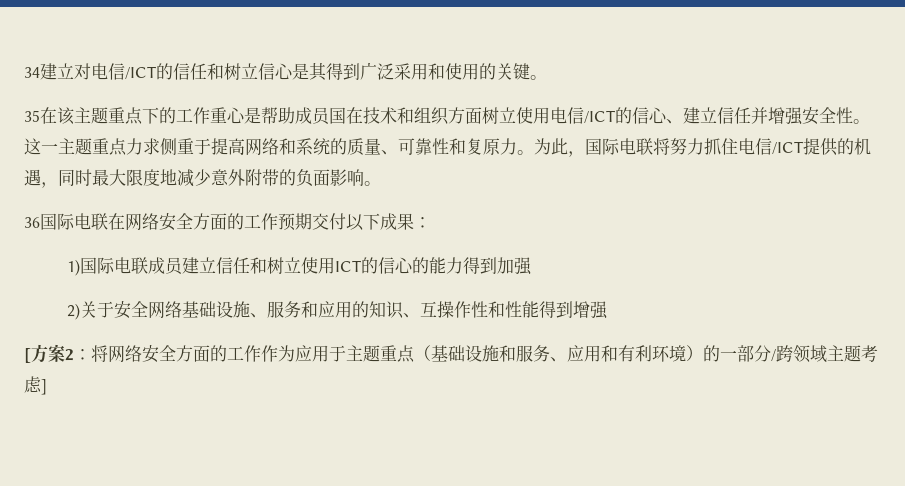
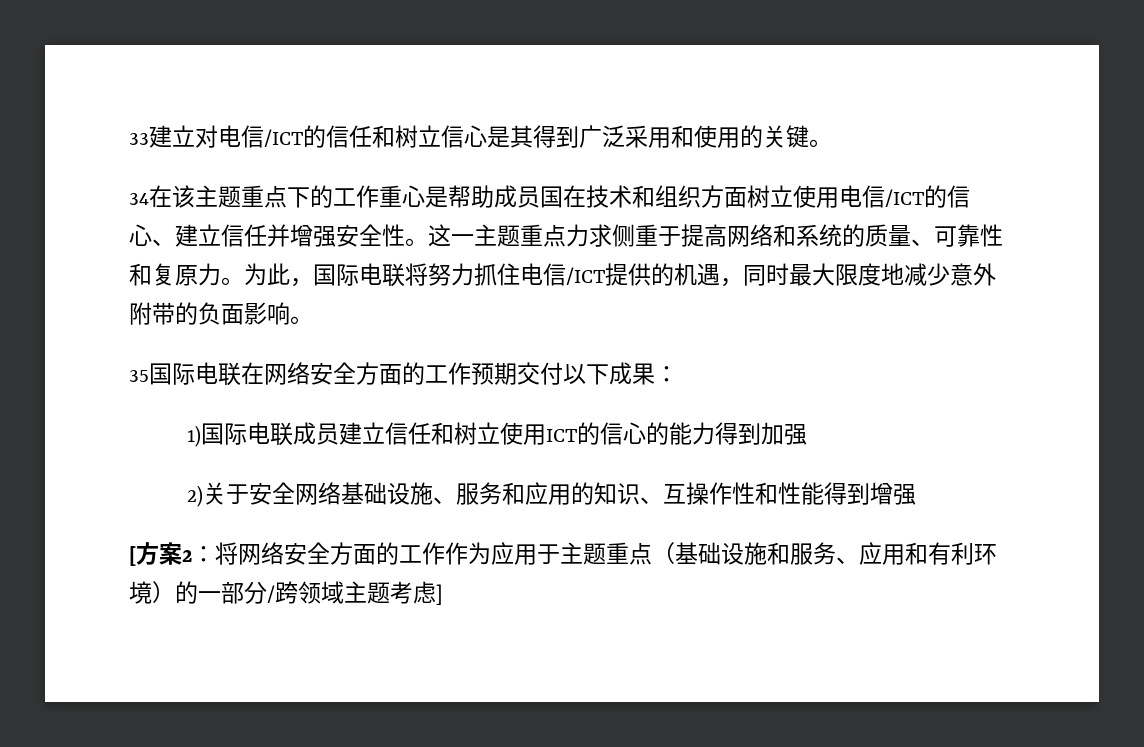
- 34建立对电信/ICT的信任和树立信心是其得到广泛采用和使用的关键。
+ 33建立对电信/ICT的信任和树立信心是其得到广泛采用和使用的关键。
- 35在该主题重点下的工作重心是帮助成员国在技术和组织方面树立使用电信/ICT的信心、建立信任并增强安全性。
+ 34在该主题重点下的工作重心是帮助成员国在技术和组织方面树立使用电信/ICT的信心、建立信任并增强安全性。
- 36国际电联在网络安全方面的工作预期交付以下成果：
+ 35国际电联在网络安全方面的工作预期交付以下成果：

